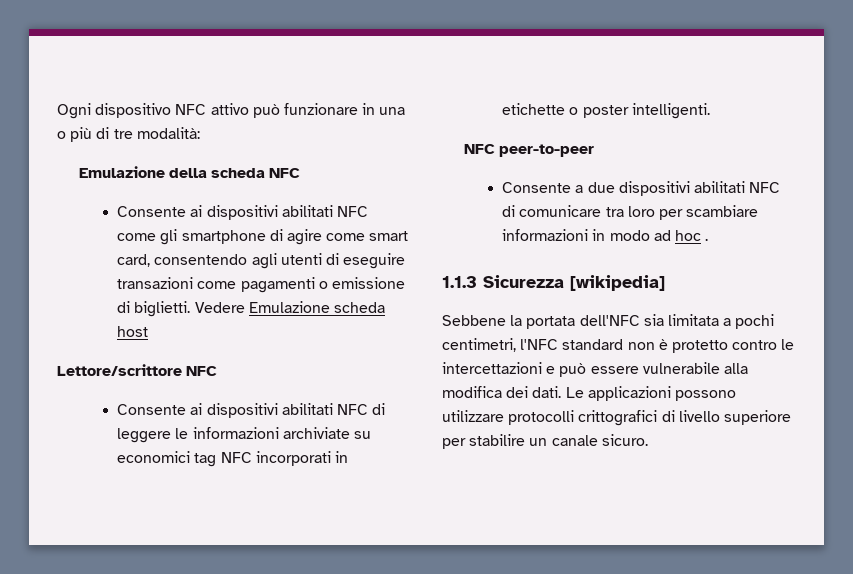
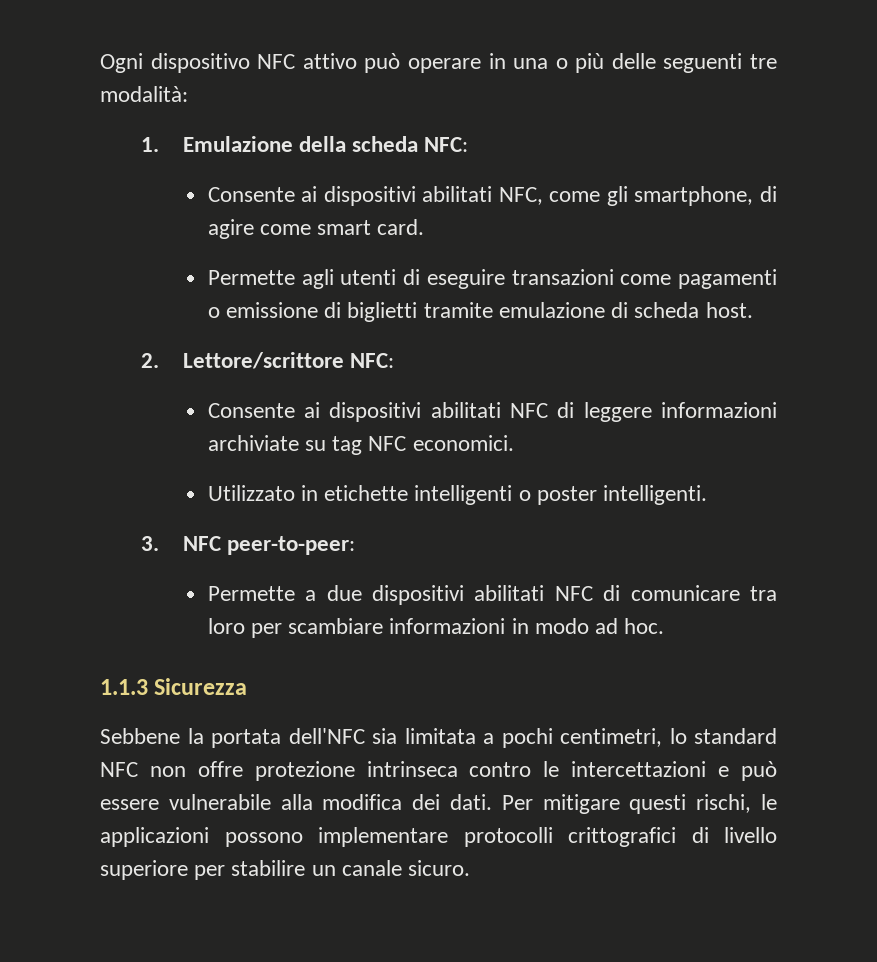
- Ogni dispositivo NFC attivo può funzionare in una o più di tre modalità:
+ Ogni dispositivo NFC attivo può operare in una o più delle seguenti tre modalità:
- Emulazione della scheda NFC
- Consente ai dispositivi abilitati NFC come gli smartphone di agire come smart card, consentendo agli utenti di eseguire transazioni come pagamenti o emissione di biglietti. Vedere Emulazione scheda host
- Lettore/scrittore NFC
+ 1. Emulazione della scheda NFC:
+ Consente ai dispositivi abilitati NFC, come gli smartphone, di agire come smart card.
+ Permette agli utenti di eseguire transazioni come pagamenti o emissione di biglietti tramite emulazione di scheda host.
+ 2. Lettore/scrittore NFC:
- Consente ai dispositivi abilitati NFC di leggere le informazioni archiviate su economici tag NFC incorporati in etichette o poster intelligenti.
+ Consente ai dispositivi abilitati NFC di leggere informazioni archiviate su tag NFC economici.
+ Utilizzato in etichette intelligenti o poster intelligenti.
- NFC peer-to-peer
- Consente a due dispositivi abilitati NFC di comunicare tra loro per scambiare informazioni in modo ad hoc .
+ 3. NFC peer-to-peer:
+ Permette a due dispositivi abilitati NFC di comunicare tra loro per scambiare informazioni in modo ad hoc.
- 1.1.3 Sicurezza [wikipedia]
+ 1.1.3 Sicurezza
- Sebbene la portata dell'NFC sia limitata a pochi centimetri, l'NFC standard non è protetto contro le intercettazioni e può essere vulnerabile alla modifica dei dati.
+ Sebbene la portata dell'NFC sia limitata a pochi centimetri, lo standard NFC non offre protezione intrinseca contro le intercettazioni e può essere vulnerabile alla modifica dei dati.
- Le applicazioni possono utilizzare protocolli crittografici di livello superiore per stabilire un canale sicuro.
+ Per mitigare questi rischi, le applicazioni possono implementare protocolli crittografici di livello superiore per stabilire un canale sicuro.

